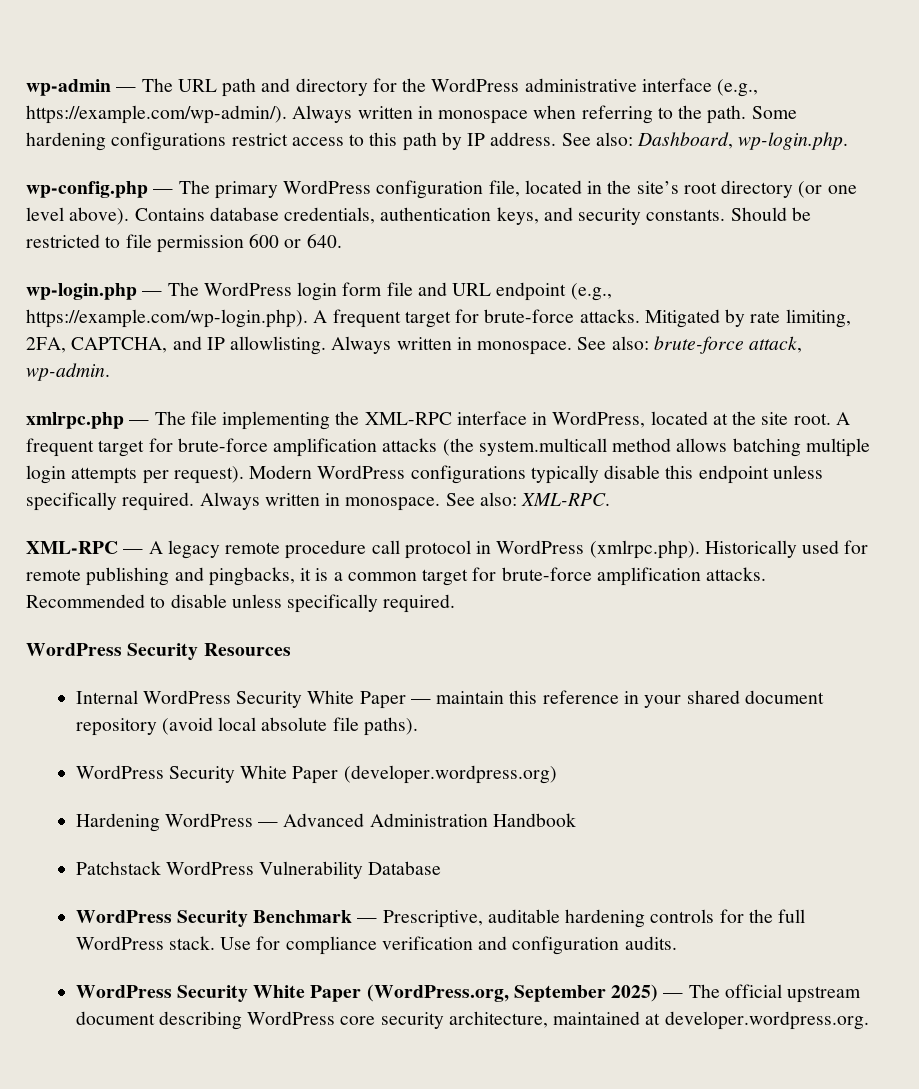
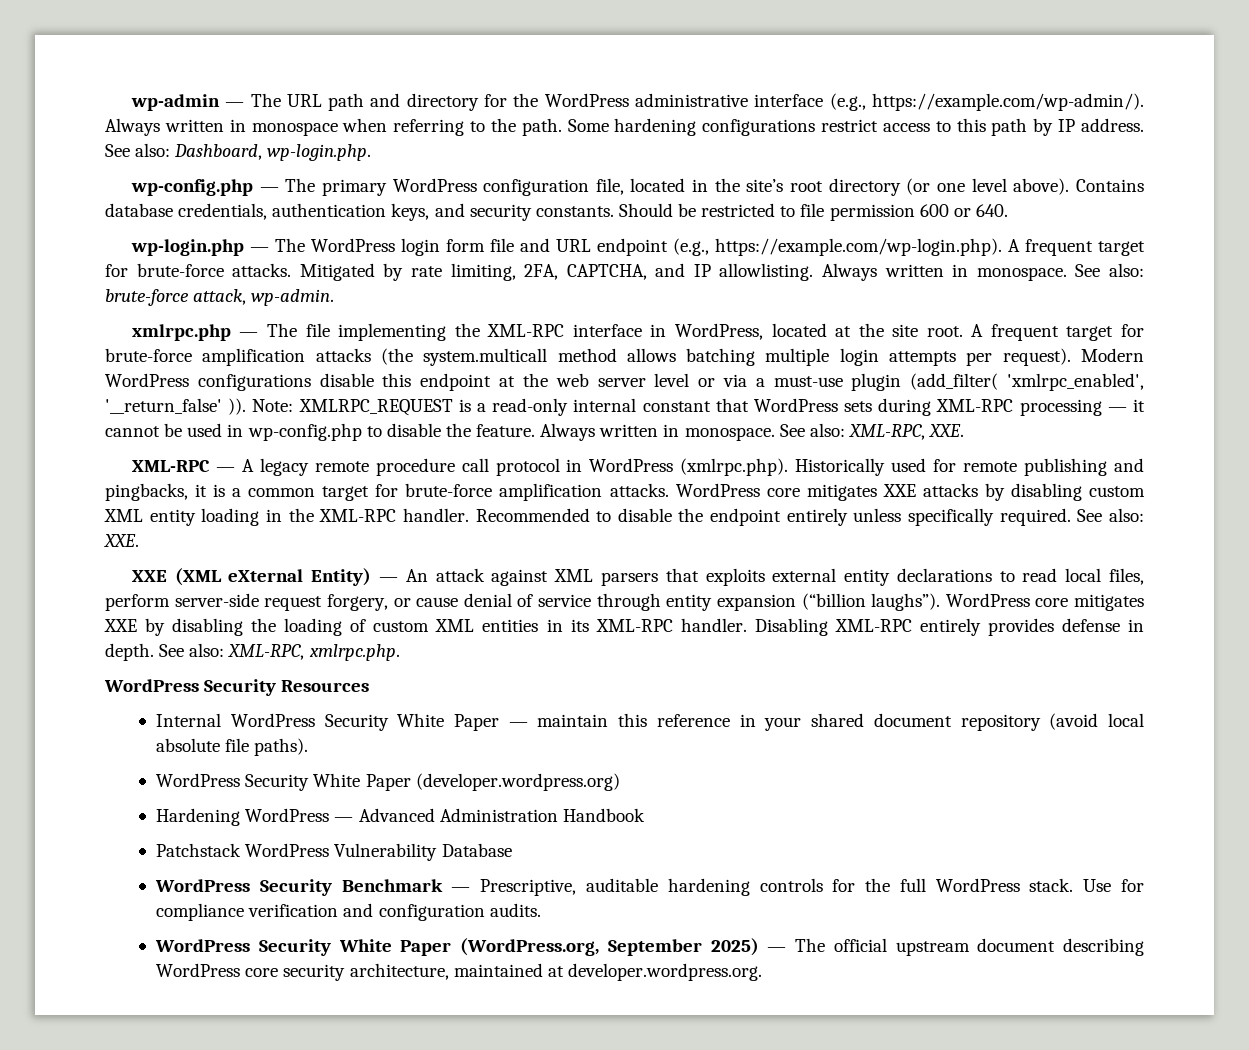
- Modern WordPress configurations typically disable this endpoint unless specifically required. Always written in monospace. See also: XML-RPC.
+ Modern WordPress configurations disable this endpoint at the web server level or via a must-use plugin (add_filter( 'xmlrpc_enabled', '__return_false' )). Note: XMLRPC_REQUEST is a read-only internal constant that WordPress sets during XML-RPC processing — it cannot be used in wp-config.php to disable the feature. Always written in monospace. See also: XML-RPC, XXE.
- Recommended to disable unless specifically required.
+ WordPress core mitigates XXE attacks by disabling custom XML entity loading in the XML-RPC handler. Recommended to disable the endpoint entirely unless specifically required. See also: XXE.
+ XXE (XML eXternal Entity) — An attack against XML parsers that exploits external entity declarations to read local files, perform server-side request forgery, or cause denial of service through entity expansion (“billion laughs”). WordPress core mitigates XXE by disabling the loading of custom XML entities in its XML-RPC handler. Disabling XML-RPC entirely provides defense in depth. See also: XML-RPC, xmlrpc.php.

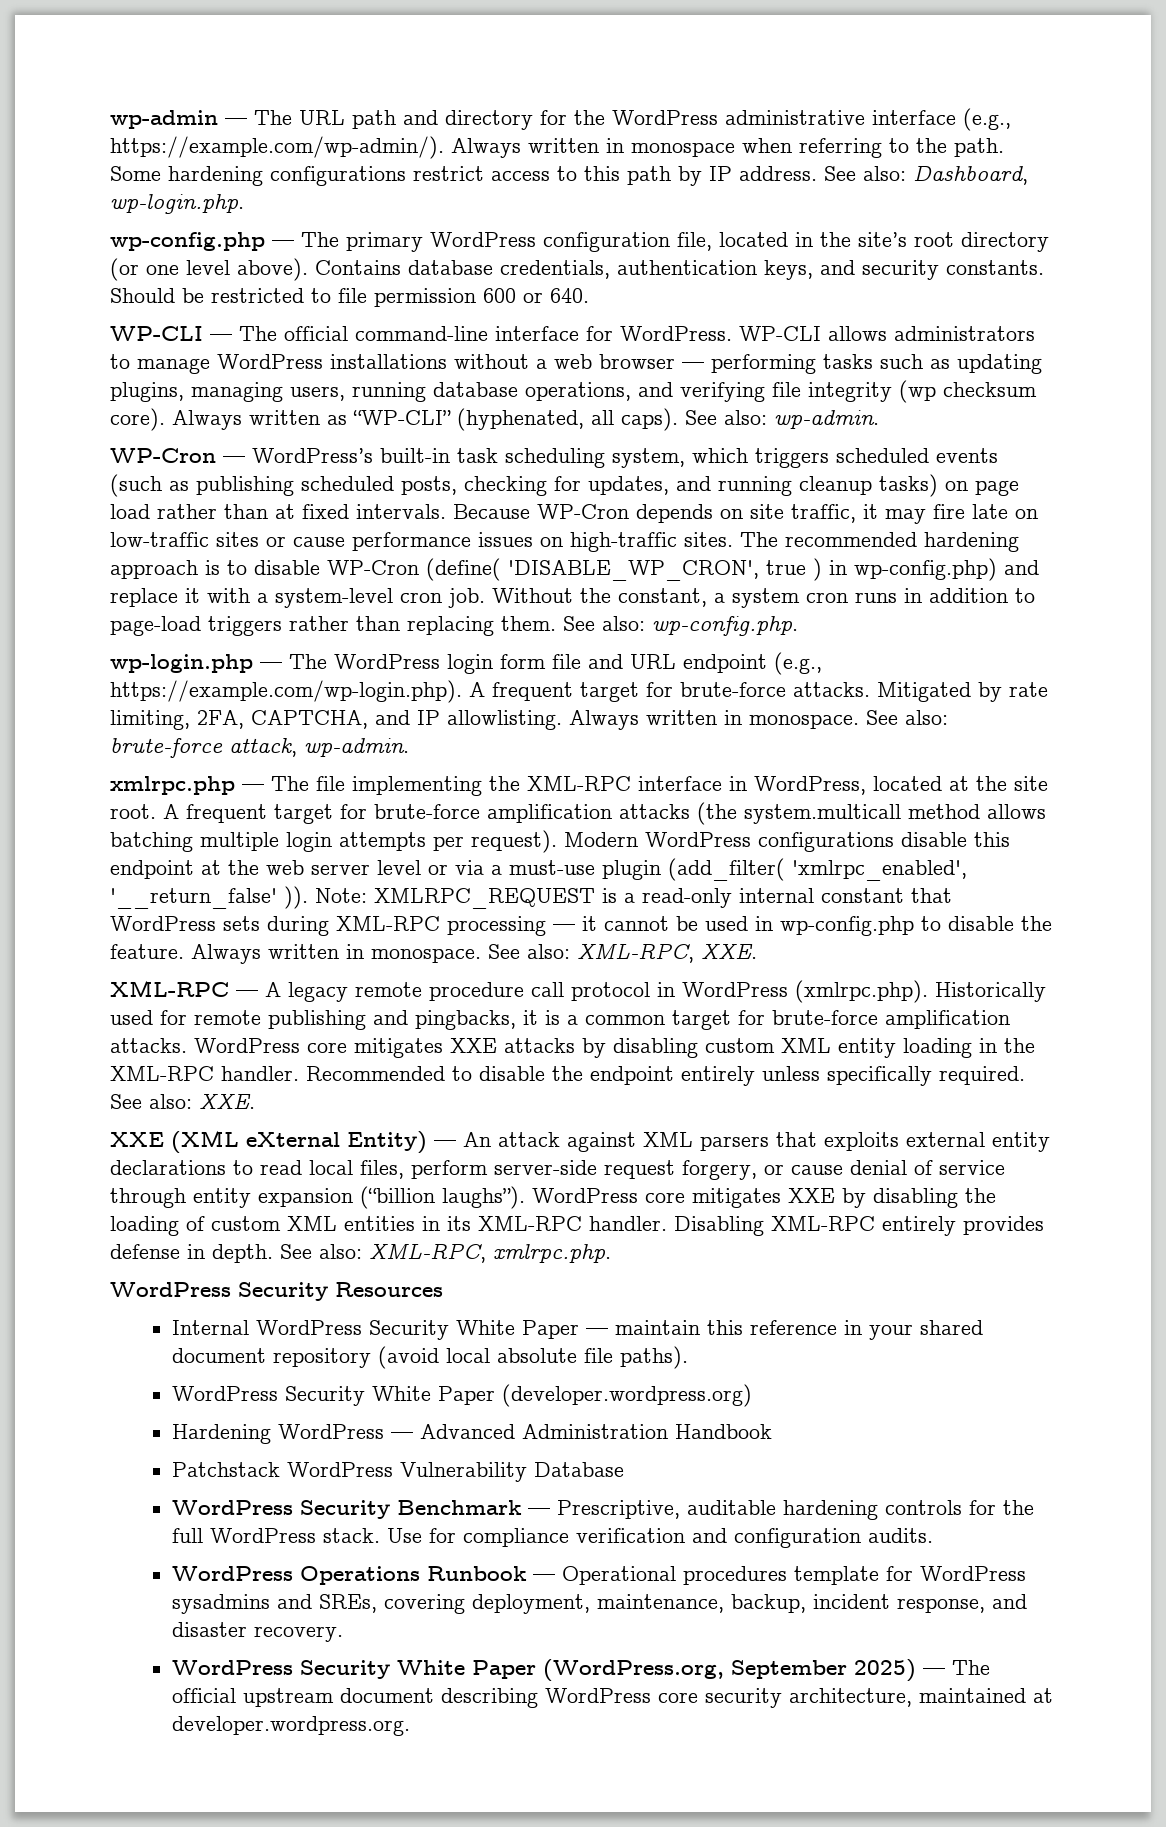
+ WP-CLI — The official command-line interface for WordPress. WP-CLI allows administrators to manage WordPress installations without a web browser — performing tasks such as updating plugins, managing users, running database operations, and verifying file integrity (wp checksum core). Always written as “WP-CLI” (hyphenated, all caps). See also: wp-admin.
+ WP-Cron — WordPress’s built-in task scheduling system, which triggers scheduled events (such as publishing scheduled posts, checking for updates, and running cleanup tasks) on page load rather than at fixed intervals. Because WP-Cron depends on site traffic, it may fire late on low-traffic sites or cause performance issues on high-traffic sites. The recommended hardening approach is to disable WP-Cron (define( 'DISABLE_WP_CRON', true ) in wp-config.php) and replace it with a system-level cron job. Without the constant, a system cron runs in addition to page-load triggers rather than replacing them. See also: wp-config.php.
+ WordPress Operations Runbook — Operational procedures template for WordPress sysadmins and SREs, covering deployment, maintenance, backup, incident response, and disaster recovery.

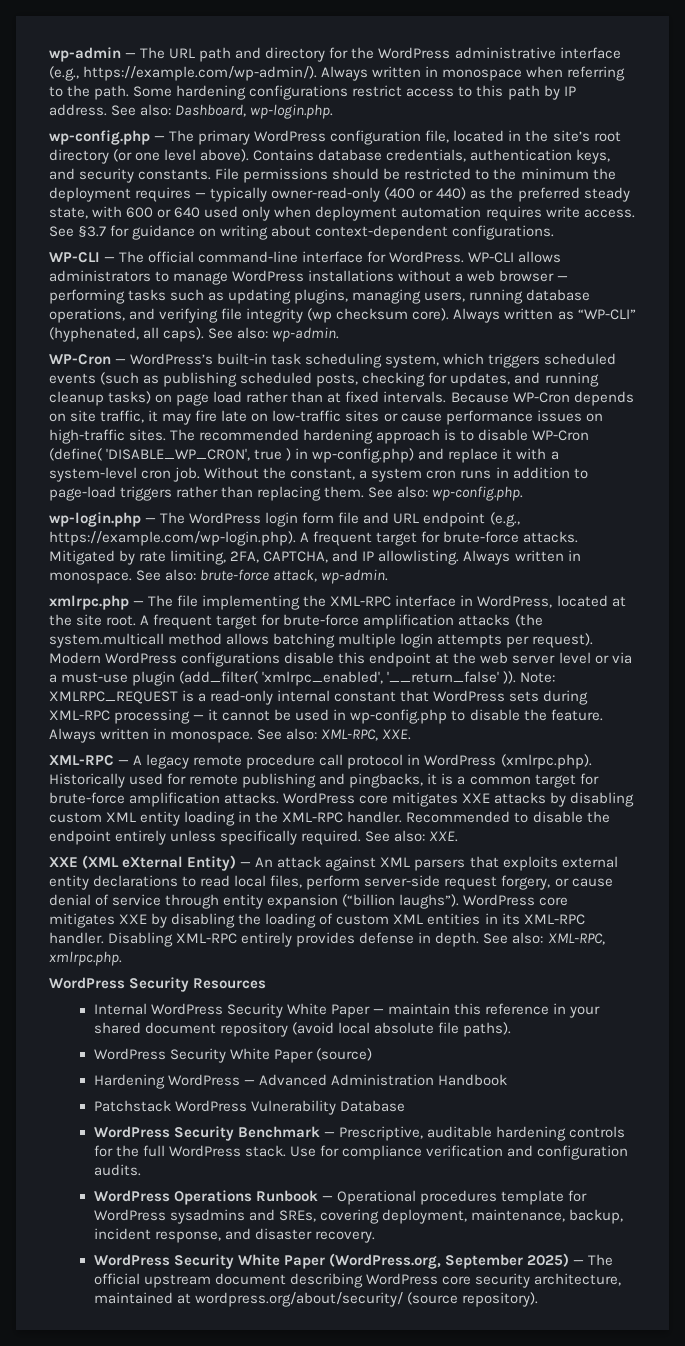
- Should be restricted to file permission 600 or 640.
+ File permissions should be restricted to the minimum the deployment requires — typically owner-read-only (400 or 440) as the preferred steady state, with 600 or 640 used only when deployment automation requires write access. See §3.7 for guidance on writing about context-dependent configurations.
- WordPress Security White Paper (developer.wordpress.org)
+ WordPress Security White Paper (source)
- WordPress Security White Paper (WordPress.org, September 2025) — The official upstream document describing WordPress core security architecture, maintained at developer.wordpress.org.
+ WordPress Security White Paper (WordPress.org, September 2025) — The official upstream document describing WordPress core security architecture, maintained at wordpress.org/about/security/ (source repository).

